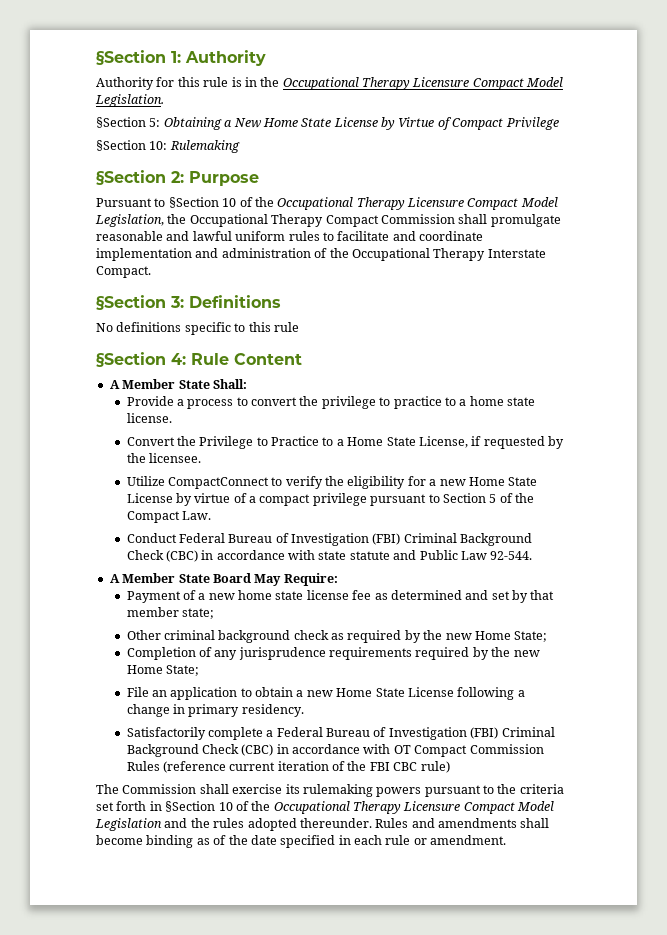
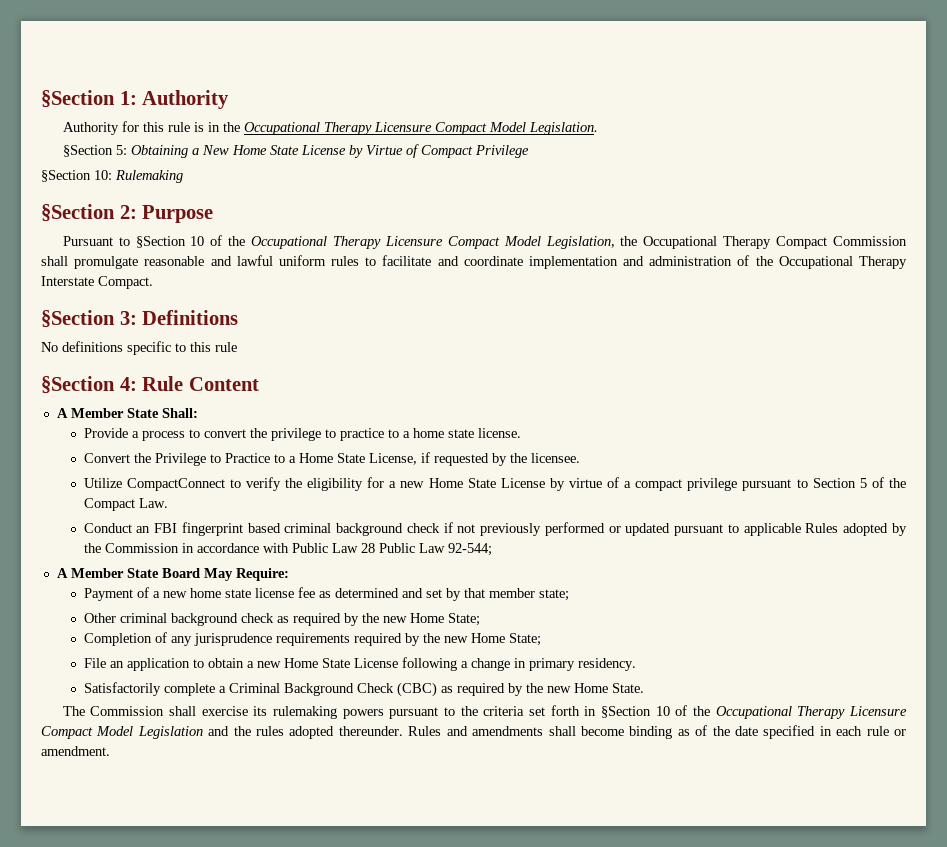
- Conduct Federal Bureau of Investigation (FBI) Criminal Background Check (CBC) in accordance with state statute and Public Law 92-544.
+ Conduct an FBI fingerprint based criminal background check if not previously performed or updated pursuant to applicable Rules adopted by the Commission in accordance with Public Law 28 Public Law 92-544;
- Satisfactorily complete a Federal Bureau of Investigation (FBI) Criminal Background Check (CBC) in accordance with OT Compact Commission Rules (reference current iteration of the FBI CBC rule)
+ Satisfactorily complete a Criminal Background Check (CBC) as required by the new Home State.

